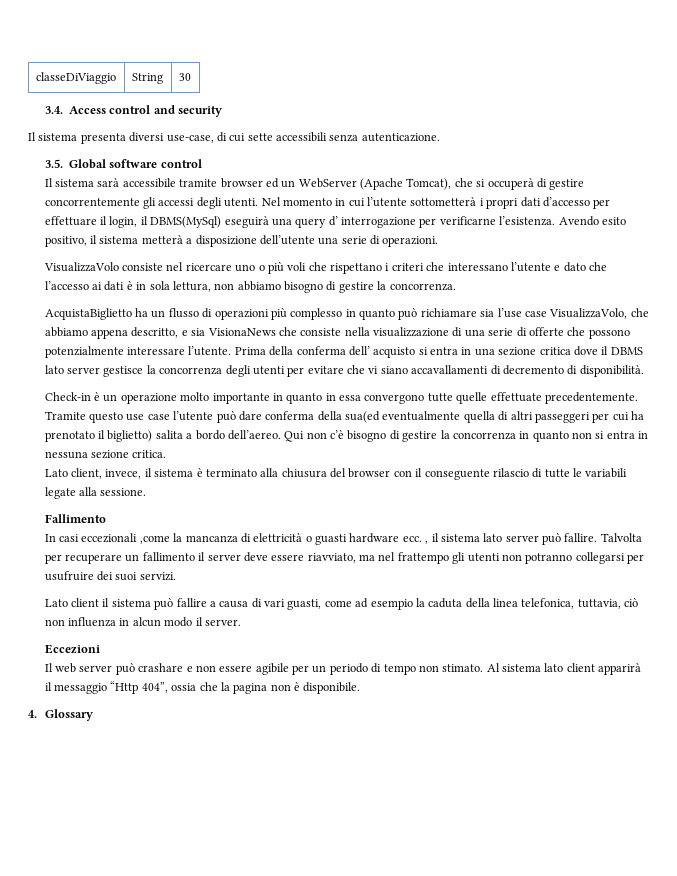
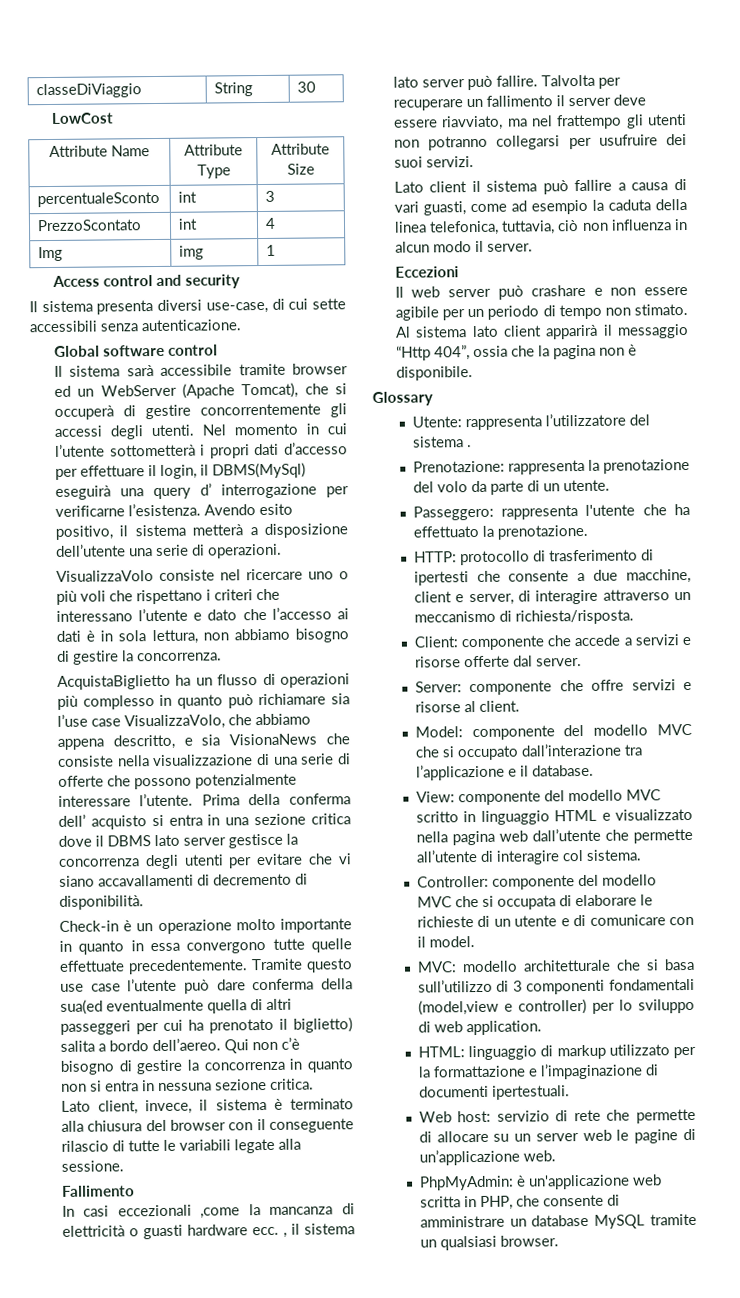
- 3.4. Access control and security
+ LowCost
+ Attribute Name | Attribute Type | Attribute Size
+ percentualeSconto | int | 3
+ PrezzoScontato | int | 4
+ Img | img | 1
+ Access control and security
- 3.5. Global software control
+ Global software control
- 4. Glossary
+ Glossary
+ Utente: rappresenta l’utilizzatore del sistema .
+ Prenotazione: rappresenta la prenotazione del volo da parte di un utente.
+ Passeggero: rappresenta l'utente che ha effettuato la prenotazione.
+ HTTP: protocollo di trasferimento di ipertesti che consente a due macchine, client e server, di interagire attraverso un meccanismo di richiesta/risposta.
+ Client: componente che accede a servizi e risorse offerte dal server.
+ Server: componente che offre servizi e risorse al client.
+ Model: componente del modello MVC che si occupato dall’interazione tra l’applicazione e il database.
+ View: componente del modello MVC scritto in linguaggio HTML e visualizzato nella pagina web dall’utente che permette all’utente di interagire col sistema.
+ Controller: componente del modello MVC che si occupata di elaborare le richieste di un utente e di comunicare con il model.
+ MVC: modello architetturale che si basa sull’utilizzo di 3 componenti fondamentali (model,view e controller) per lo sviluppo di web application.
+ HTML: linguaggio di markup utilizzato per la formattazione e l’impaginazione di documenti ipertestuali.
+ Web host: servizio di rete che permette di allocare su un server web le pagine di un’applicazione web.
+ PhpMyAdmin: è un'applicazione web scritta in PHP, che consente di amministrare un database MySQL tramite un qualsiasi browser.

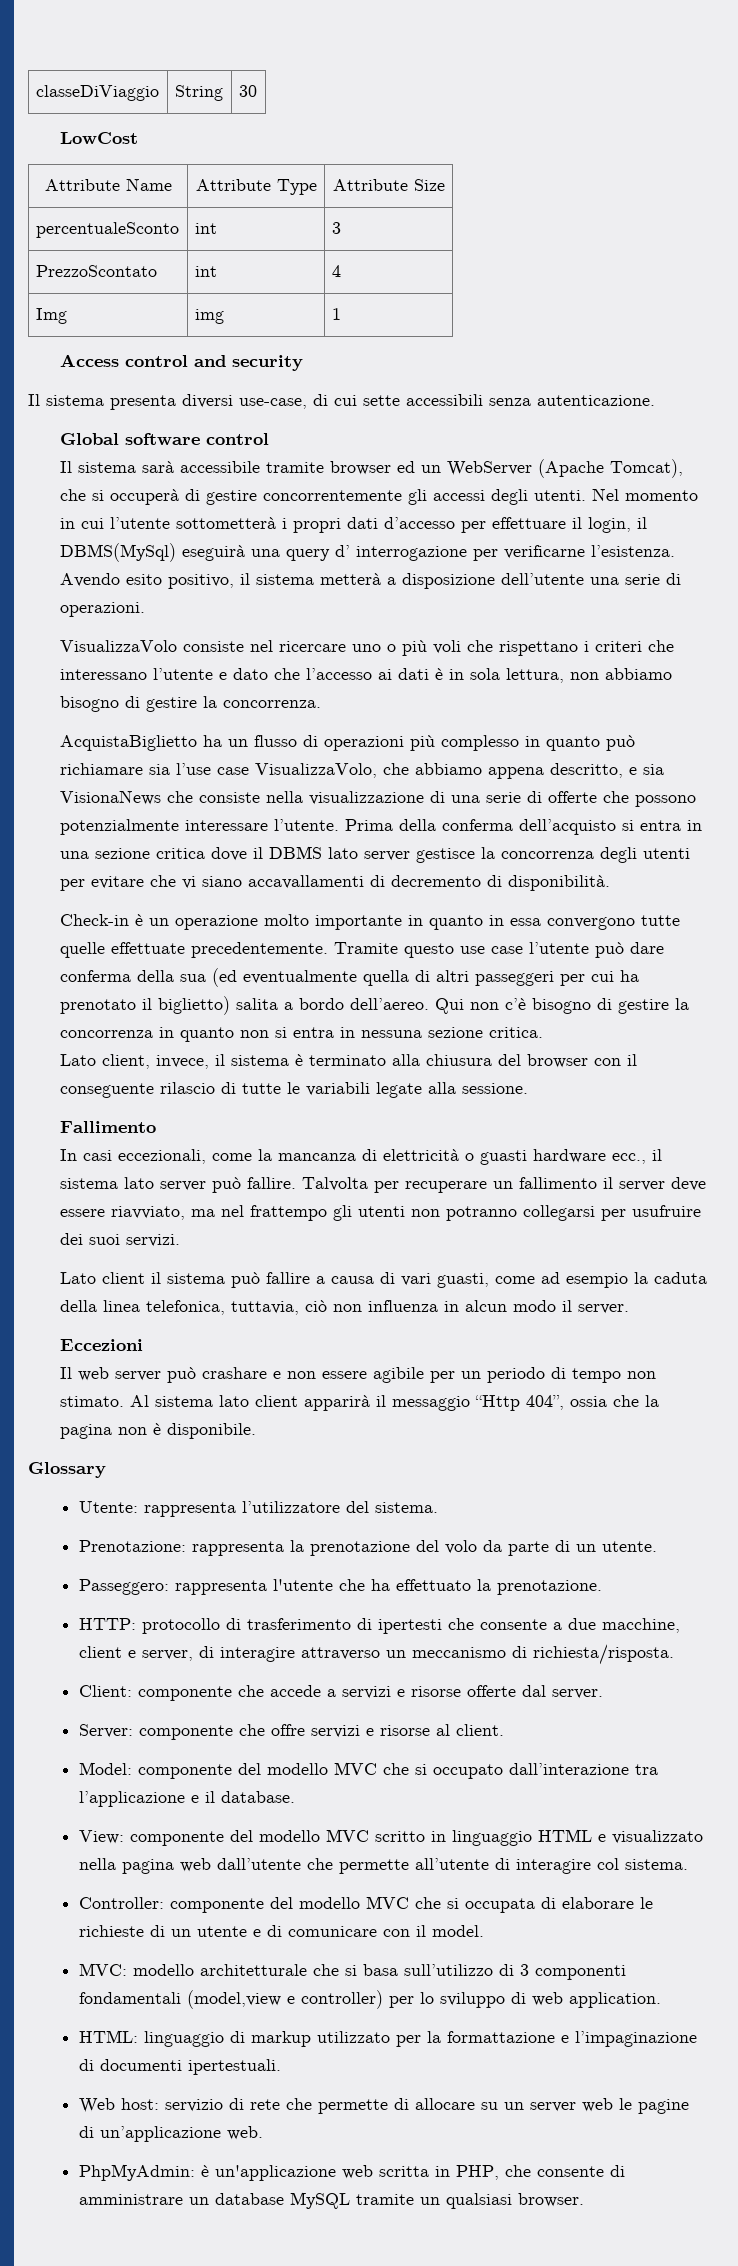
- Prima della conferma dell’ acquisto si entra in una sezione critica dove il DBMS lato server gestisce la concorrenza degli utenti per evitare che vi siano accavallamenti di decremento di disponibilità.
+ Prima della conferma dell’acquisto si entra in una sezione critica dove il DBMS lato server gestisce la concorrenza degli utenti per evitare che vi siano accavallamenti di decremento di disponibilità.
- Tramite questo use case l’utente può dare conferma della sua(ed eventualmente quella di altri passeggeri per cui ha prenotato il biglietto) salita a bordo dell’aereo.
+ Tramite questo use case l’utente può dare conferma della sua (ed eventualmente quella di altri passeggeri per cui ha prenotato il biglietto) salita a bordo dell’aereo.
- In casi eccezionali ,come la mancanza di elettricità o guasti hardware ecc. , il sistema lato server può fallire.
+ In casi eccezionali, come la mancanza di elettricità o guasti hardware ecc., il sistema lato server può fallire.
- Utente: rappresenta l’utilizzatore del sistema .
+ Utente: rappresenta l’utilizzatore del sistema.

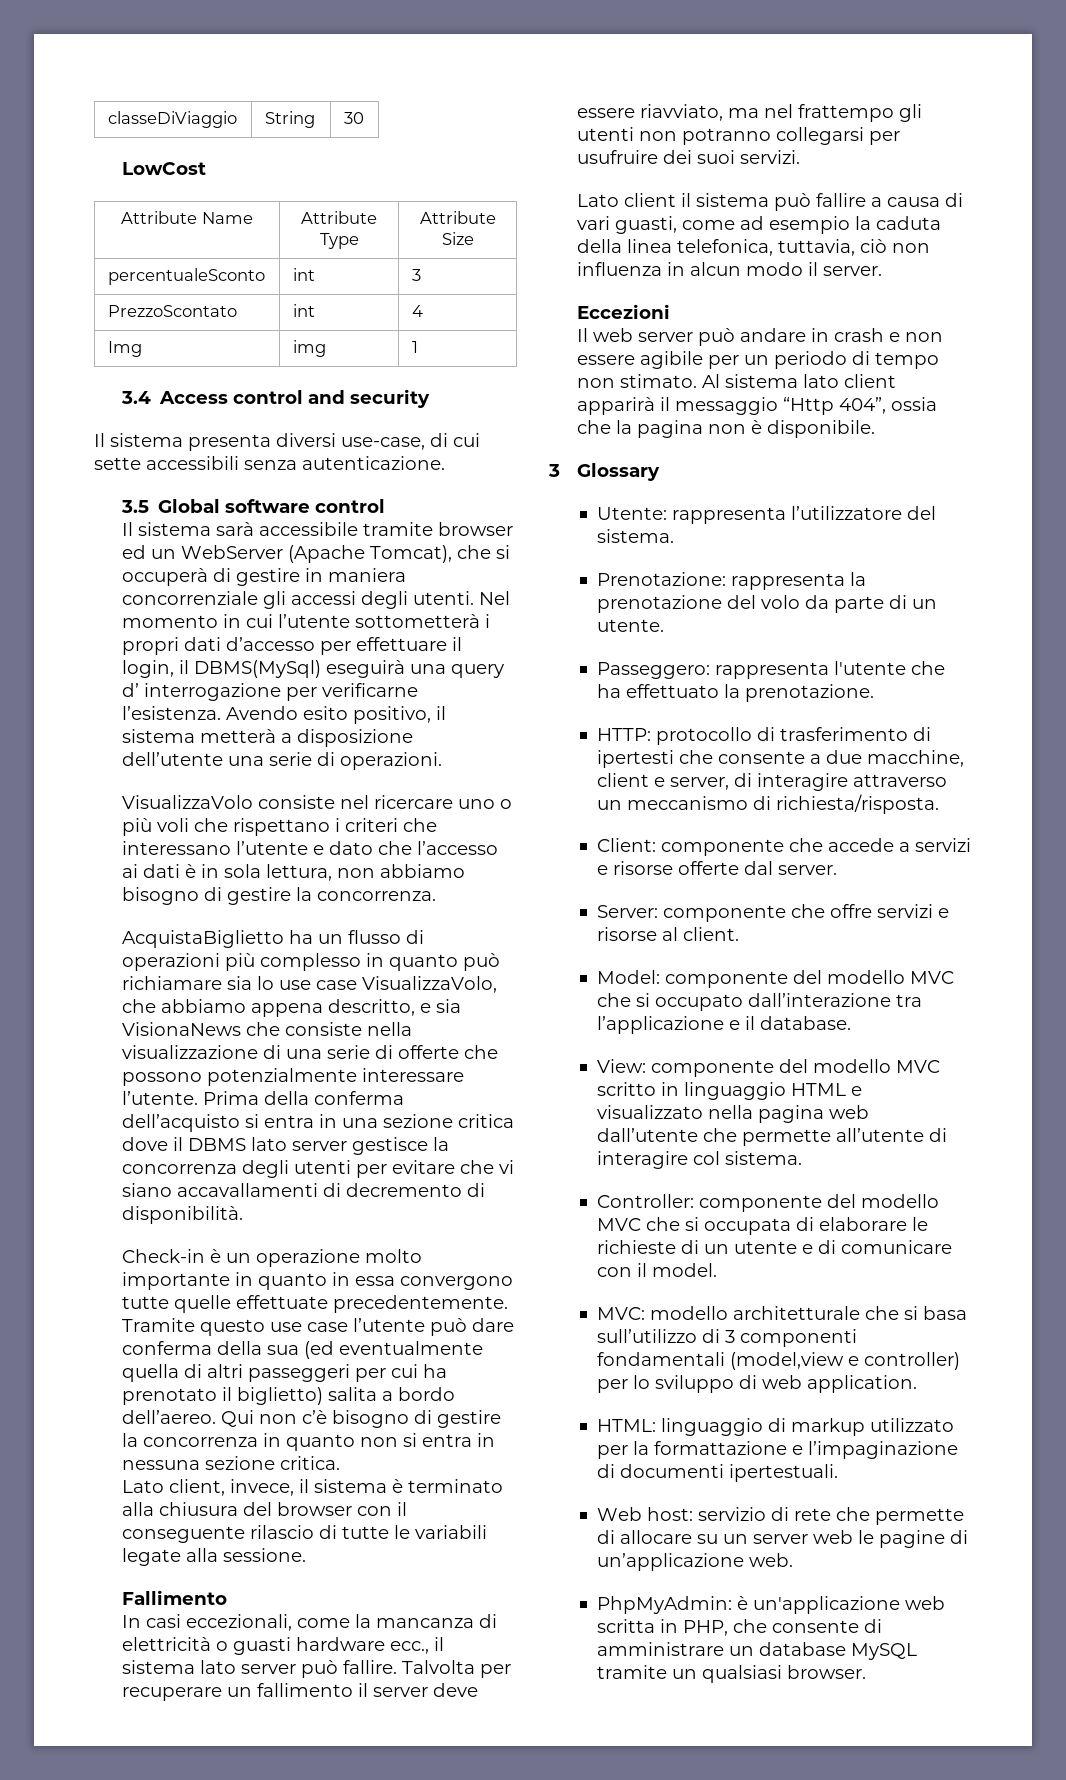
- Access control and security
+ 3.4 Access control and security
- Global software control
+ 3.5 Global software control
- Il sistema sarà accessibile tramite browser ed un WebServer (Apache Tomcat), che si occuperà di gestire concorrentemente gli accessi degli utenti.
+ Il sistema sarà accessibile tramite browser ed un WebServer (Apache Tomcat), che si occuperà di gestire in maniera concorrenziale gli accessi degli utenti.
- AcquistaBiglietto ha un flusso di operazioni più complesso in quanto può richiamare sia l’use case VisualizzaVolo, che abbiamo appena descritto, e sia VisionaNews che consiste nella visualizzazione di una serie di offerte che possono potenzialmente interessare l’utente.
+ AcquistaBiglietto ha un flusso di operazioni più complesso in quanto può richiamare sia lo use case VisualizzaVolo, che abbiamo appena descritto, e sia VisionaNews che consiste nella visualizzazione di una serie di offerte che possono potenzialmente interessare l’utente.
- Il web server può crashare e non essere agibile per un periodo di tempo non stimato.
+ Il web server può andare in crash e non essere agibile per un periodo di tempo non stimato.
- Glossary
+ 3 Glossary

